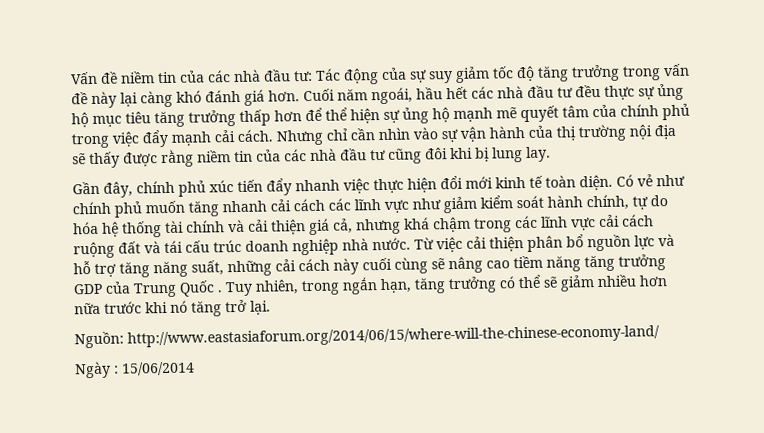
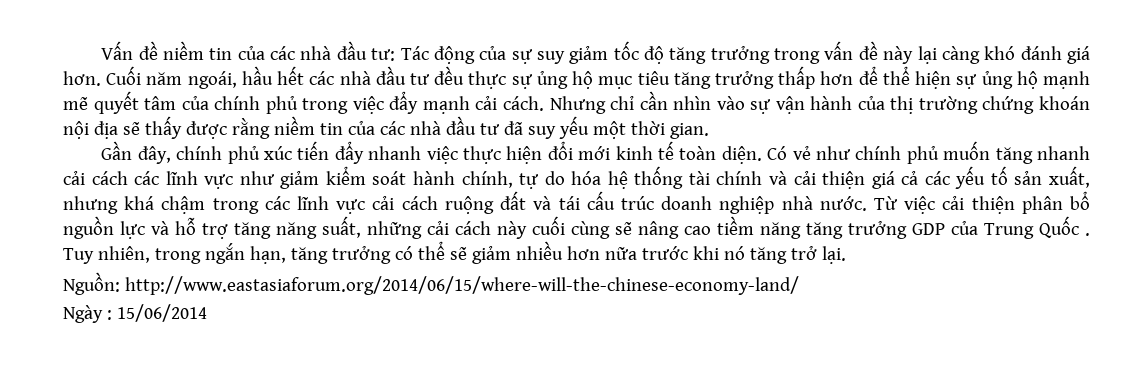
- Nhưng chỉ cần nhìn vào sự vận hành của thị trường nội địa sẽ thấy được rằng niềm tin của các nhà đầu tư cũng đôi khi bị lung lay.
+ Nhưng chỉ cần nhìn vào sự vận hành của thị trường chứng khoán nội địa sẽ thấy được rằng niềm tin của các nhà đầu tư đã suy yếu một thời gian.
- Có vẻ như chính phủ muốn tăng nhanh cải cách các lĩnh vực như giảm kiểm soát hành chính, tự do hóa hệ thống tài chính và cải thiện giá cả, nhưng khá chậm trong các lĩnh vực cải cách ruộng đất và tái cấu trúc doanh nghiệp nhà nước.
+ Có vẻ như chính phủ muốn tăng nhanh cải cách các lĩnh vực như giảm kiểm soát hành chính, tự do hóa hệ thống tài chính và cải thiện giá cả các yếu tố sản xuất, nhưng khá chậm trong các lĩnh vực cải cách ruộng đất và tái cấu trúc doanh nghiệp nhà nước.

